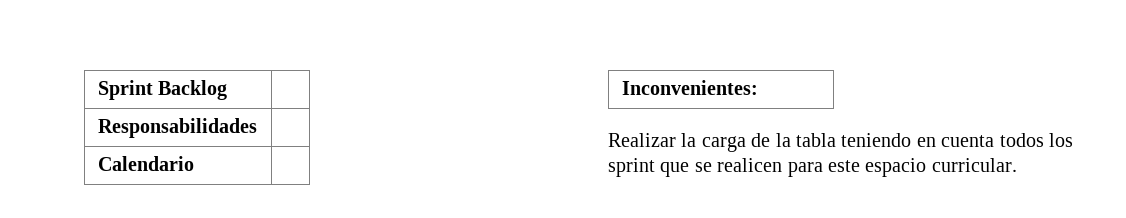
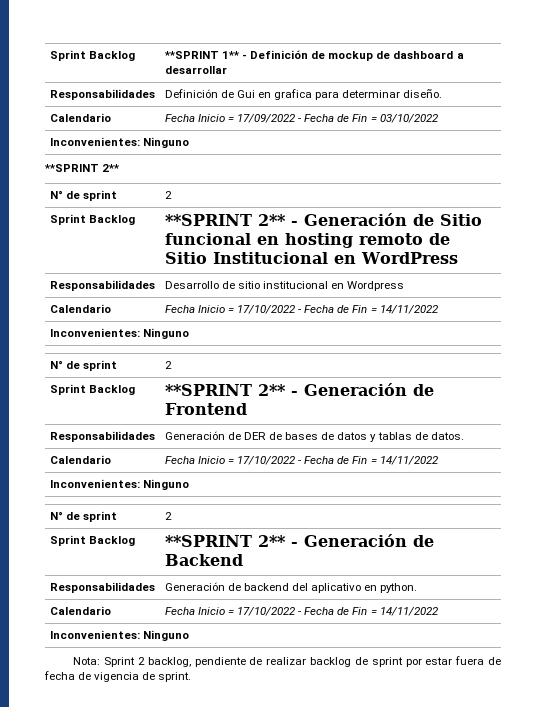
- Sprint Backlog |
- Responsabilidades |
- Calendario |
- Inconvenientes:
- Realizar la carga de la tabla teniendo en cuenta todos los sprint que se realicen para este espacio curricular.
+ Sprint Backlog | **SPRINT 1** - Definición de mockup de dashboard a desarrollar
+ Responsabilidades | Definición de Gui en grafica para determinar diseño.
+ Calendario | Fecha Inicio = 17/09/2022 - Fecha de Fin = 03/10/2022
+ Inconvenientes: Ninguno
+ **SPRINT 2**
+ N° de sprint | 2
+ Sprint Backlog | **SPRINT 2** - Generación de Sitio funcional en hosting remoto de Sitio Institucional en WordPress
+ Responsabilidades | Desarrollo de sitio institucional en Wordpress
+ Calendario | Fecha Inicio = 17/10/2022 - Fecha de Fin = 14/11/2022
+ Inconvenientes: Ninguno
+ N° de sprint | 2
+ Sprint Backlog | **SPRINT 2** - Generación de Frontend
+ Responsabilidades | Generación de DER de bases de datos y tablas de datos.
+ Calendario | Fecha Inicio = 17/10/2022 - Fecha de Fin = 14/11/2022
+ Inconvenientes: Ninguno
+ N° de sprint | 2
+ Sprint Backlog | **SPRINT 2** - Generación de Backend
+ Responsabilidades | Generación de backend del aplicativo en python.
+ Calendario | Fecha Inicio = 17/10/2022 - Fecha de Fin = 14/11/2022
+ Inconvenientes: Ninguno
+ Nota: Sprint 2 backlog, pendiente de realizar backlog de sprint por estar fuera de fecha de vigencia de sprint.

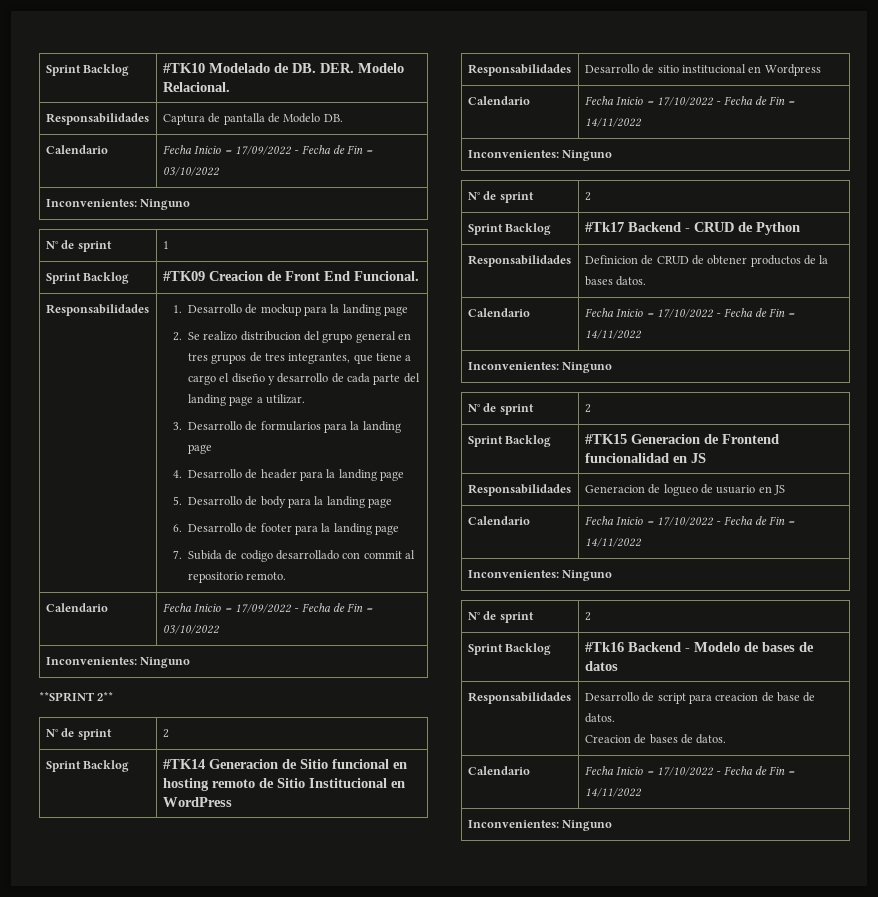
- Sprint Backlog | **SPRINT 1** - Definición de mockup de dashboard a desarrollar
- Responsabilidades | Definición de Gui en grafica para determinar diseño.
+ Sprint Backlog | #TK10 Modelado de DB. DER. Modelo Relacional.
+ Responsabilidades | Captura de pantalla de Modelo DB.
+ Calendario | Fecha Inicio = 17/09/2022 - Fecha de Fin = 03/10/2022
+ Inconvenientes: Ninguno
+ N° de sprint | 1
+ Sprint Backlog | #TK09 Creacion de Front End Funcional.
+ Responsabilidades | 1. Desarrollo de mockup para la landing page
+ 2. Se realizo distribucion del grupo general en tres grupos de tres integrantes, que tiene a cargo el diseño y desarrollo de cada parte del landing page a utilizar.
+ 3. Desarrollo de formularios para la landing page
+ 4. Desarrollo de header para la landing page
+ 5. Desarrollo de body para la landing page
+ 6. Desarrollo de footer para la landing page
+ 7. Subida de codigo desarrollado con commit al repositorio remoto.
- Sprint Backlog | **SPRINT 2** - Generación de Sitio funcional en hosting remoto de Sitio Institucional en WordPress
+ Sprint Backlog | #TK14 Generacion de Sitio funcional en hosting remoto de Sitio Institucional en WordPress
- Sprint Backlog | **SPRINT 2** - Generación de Frontend
- Responsabilidades | Generación de DER de bases de datos y tablas de datos.
+ Sprint Backlog | #Tk17 Backend - CRUD de Python
+ Responsabilidades | Definicion de CRUD de obtener productos de la bases datos.
- Sprint Backlog | **SPRINT 2** - Generación de Backend
- Responsabilidades | Generación de backend del aplicativo en python.
+ Sprint Backlog | #TK15 Generacion de Frontend funcionalidad en JS
+ Responsabilidades | Generacion de logueo de usuario en JS
  Calendario | Fecha Inicio = 17/10/2022 - Fecha de Fin = 14/11/2022
  Inconvenientes: Ninguno
- Nota: Sprint 2 backlog, pendiente de realizar backlog de sprint por estar fuera de fecha de vigencia de sprint.
+ N° de sprint | 2
+ Sprint Backlog | #Tk16 Backend - Modelo de bases de datos
+ Responsabilidades | Desarrollo de script para creacion de base de datos.
+ Creacion de bases de datos.
+ Calendario | Fecha Inicio = 17/10/2022 - Fecha de Fin = 14/11/2022
+ Inconvenientes: Ninguno

